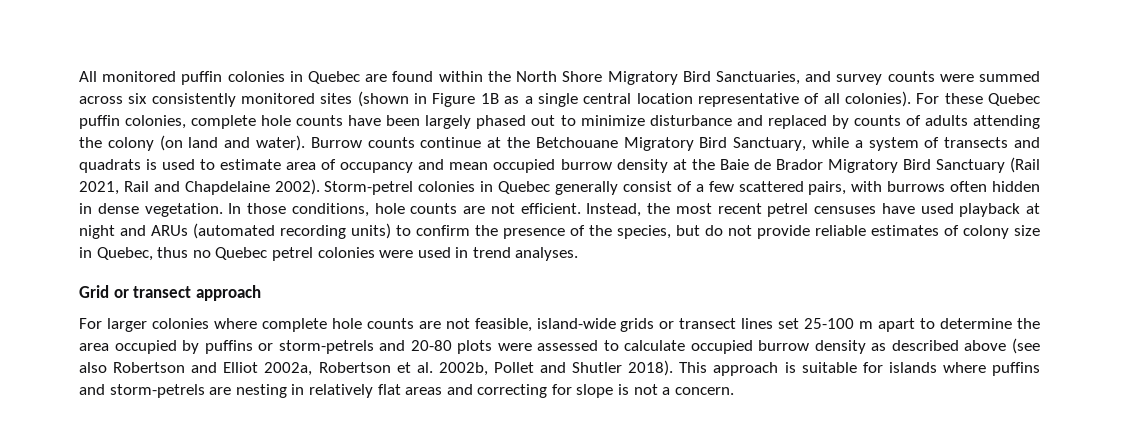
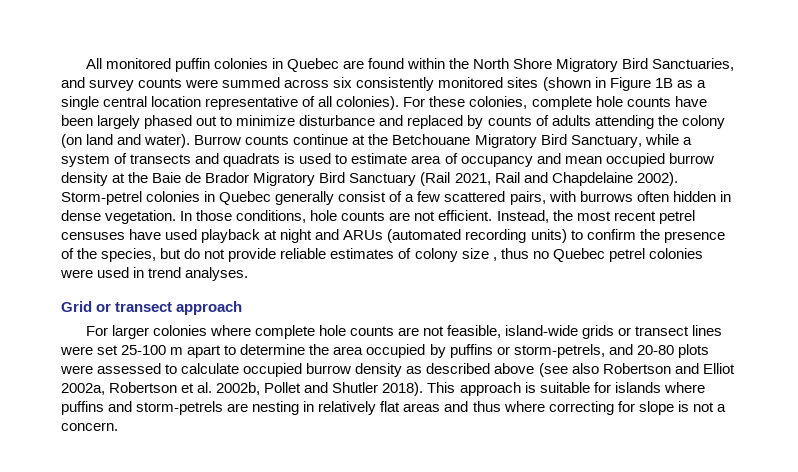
- For these Quebec puffin colonies, complete hole counts have been largely phased out to minimize disturbance and replaced by counts of adults attending the colony (on land and water).
+ For these colonies, complete hole counts have been largely phased out to minimize disturbance and replaced by counts of adults attending the colony (on land and water).
- Instead, the most recent petrel censuses have used playback at night and ARUs (automated recording units) to confirm the presence of the species, but do not provide reliable estimates of colony size in Quebec, thus no Quebec petrel colonies were used in trend analyses.
+ Instead, the most recent petrel censuses have used playback at night and ARUs (automated recording units) to confirm the presence of the species, but do not provide reliable estimates of colony size , thus no Quebec petrel colonies were used in trend analyses.
- For larger colonies where complete hole counts are not feasible, island-wide grids or transect lines set 25-100 m apart to determine the area occupied by puffins or storm-petrels and 20-80 plots were assessed to calculate occupied burrow density as described above (see also Robertson and Elliot 2002a, Robertson et al. 2002b, Pollet and Shutler 2018).
+ For larger colonies where complete hole counts are not feasible, island-wide grids or transect lines were set 25-100 m apart to determine the area occupied by puffins or storm-petrels, and 20-80 plots were assessed to calculate occupied burrow density as described above (see also Robertson and Elliot 2002a, Robertson et al. 2002b, Pollet and Shutler 2018).
- This approach is suitable for islands where puffins and storm-petrels are nesting in relatively flat areas and correcting for slope is not a concern.
+ This approach is suitable for islands where puffins and storm-petrels are nesting in relatively flat areas and thus where correcting for slope is not a concern.

